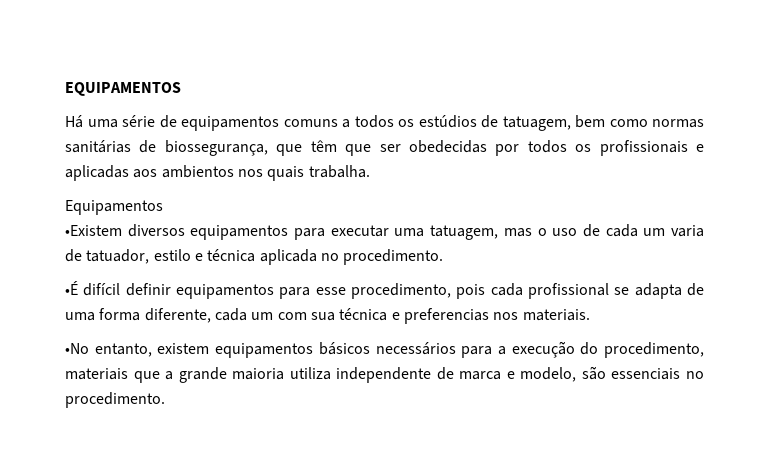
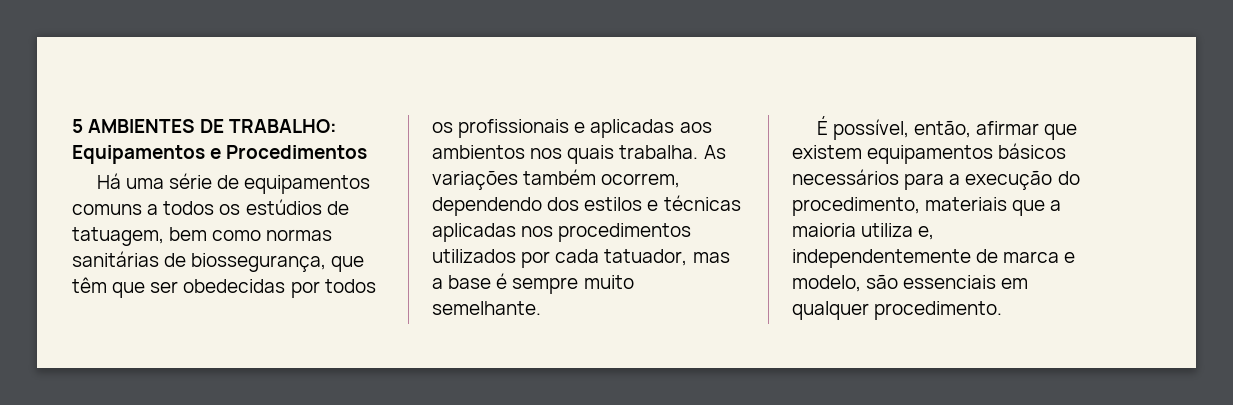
- EQUIPAMENTOS
+ 5 AMBIENTES DE TRABALHO: Equipamentos e Procedimentos
- Há uma série de equipamentos comuns a todos os estúdios de tatuagem, bem como normas sanitárias de biossegurança, que têm que ser obedecidas por todos os profissionais e aplicadas aos ambientos nos quais trabalha.
- Equipamentos
- •Existem diversos equipamentos para executar uma tatuagem, mas o uso de cada um varia de tatuador, estilo e técnica aplicada no procedimento.
- •É difícil definir equipamentos para esse procedimento, pois cada profissional se adapta de uma forma diferente, cada um com sua técnica e preferencias nos materiais.
- •No entanto, existem equipamentos básicos necessários para a execução do procedimento, materiais que a grande maioria utiliza independente de marca e modelo, são essenciais no procedimento.
+ Há uma série de equipamentos comuns a todos os estúdios de tatuagem, bem como normas sanitárias de biossegurança, que têm que ser obedecidas por todos os profissionais e aplicadas aos ambientos nos quais trabalha. As variações também ocorrem, dependendo dos estilos e técnicas aplicadas nos procedimentos utilizados por cada tatuador, mas a base é sempre muito semelhante.
+ É possível, então, afirmar que existem equipamentos básicos necessários para a execução do procedimento, materiais que a maioria utiliza e, independentemente de marca e modelo, são essenciais em qualquer procedimento.

